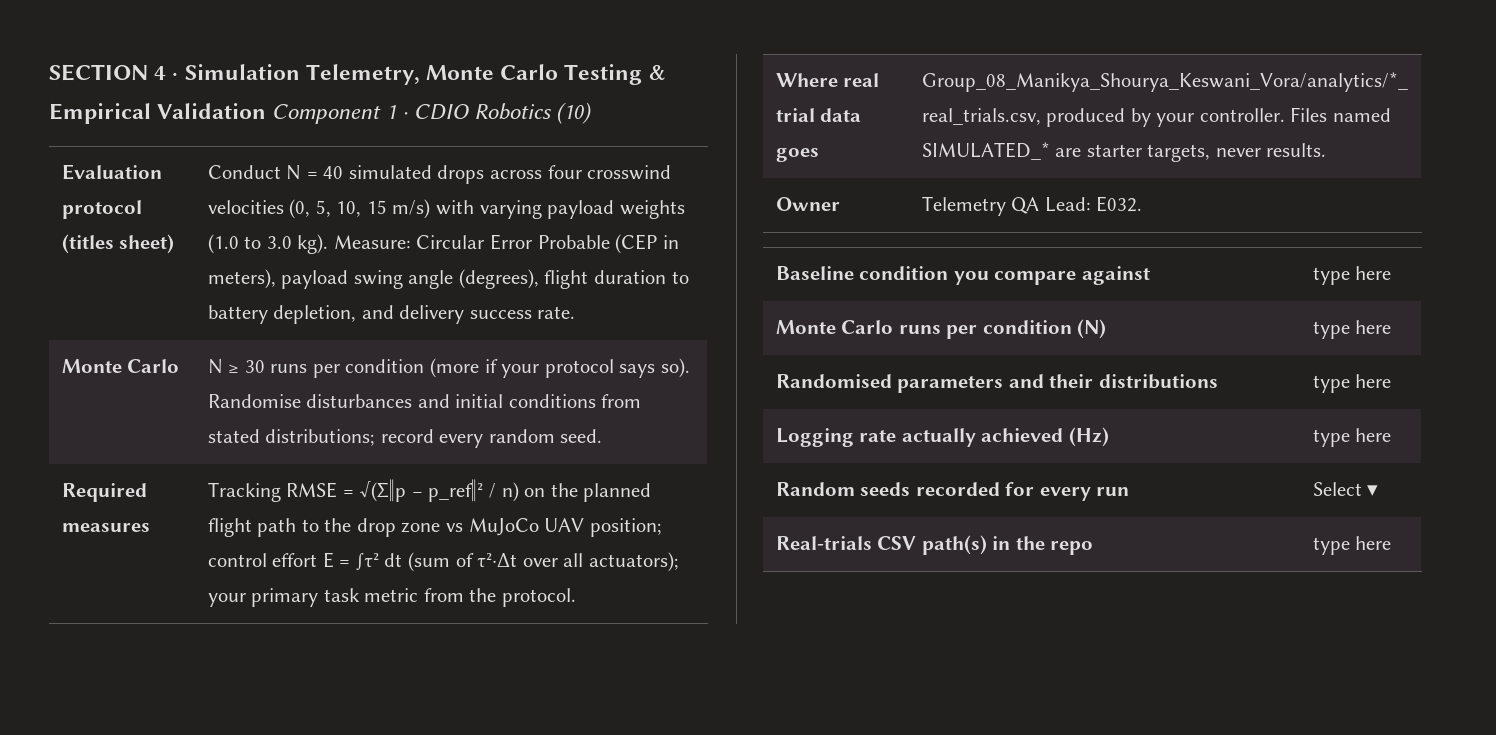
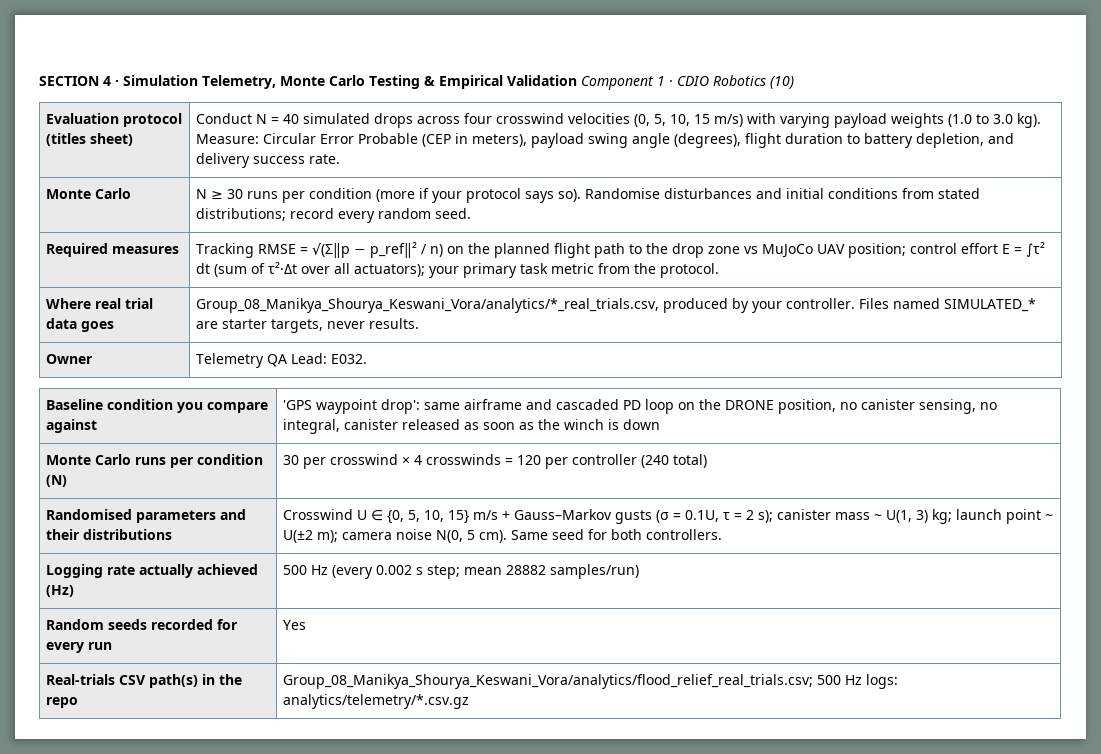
- Baseline condition you compare against | type here
+ Baseline condition you compare against | 'GPS waypoint drop': same airframe and cascaded PD loop on the DRONE position, no canister sensing, no integral, canister released as soon as the winch is down
- Monte Carlo runs per condition (N) | type here
+ Monte Carlo runs per condition (N) | 30 per crosswind × 4 crosswinds = 120 per controller (240 total)
- Randomised parameters and their distributions | type here
+ Randomised parameters and their distributions | Crosswind U ∈ {0, 5, 10, 15} m/s + Gauss–Markov gusts (σ = 0.1U, τ = 2 s); canister mass ~ U(1, 3) kg; launch point ~ U(±2 m); camera noise N(0, 5 cm). Same seed for both controllers.
- Logging rate actually achieved (Hz) | type here
+ Logging rate actually achieved (Hz) | 500 Hz (every 0.002 s step; mean 28882 samples/run)
- Random seeds recorded for every run | Select ▾
+ Random seeds recorded for every run | Yes
- Real-trials CSV path(s) in the repo | type here
+ Real-trials CSV path(s) in the repo | Group_08_Manikya_Shourya_Keswani_Vora/analytics/flood_relief_real_trials.csv; 500 Hz logs: analytics/telemetry/*.csv.gz

